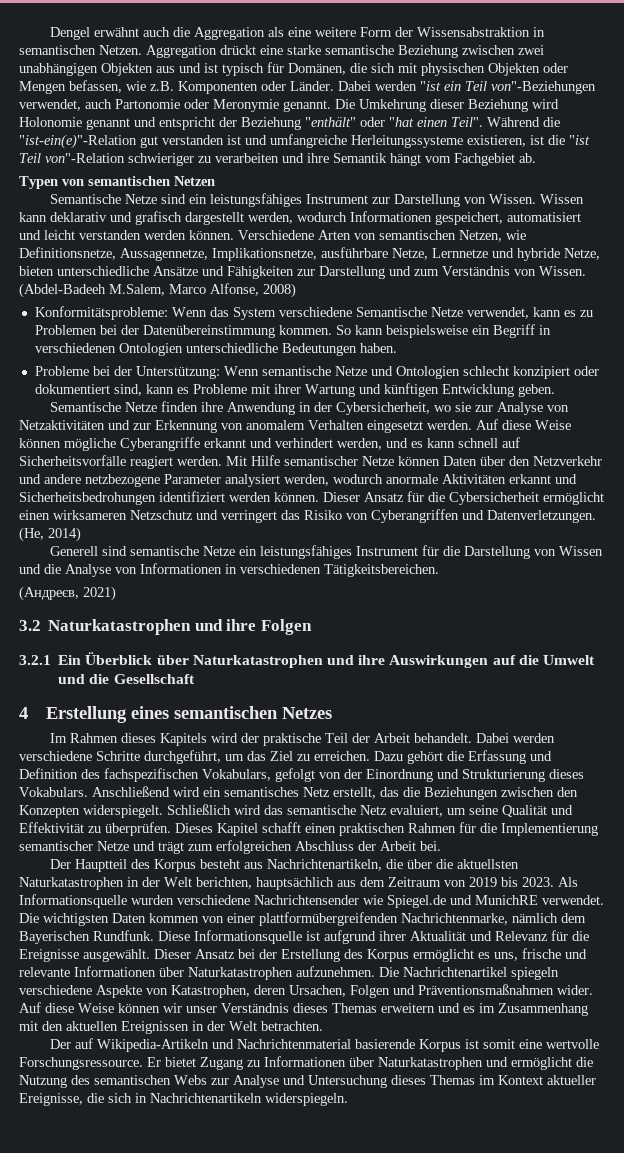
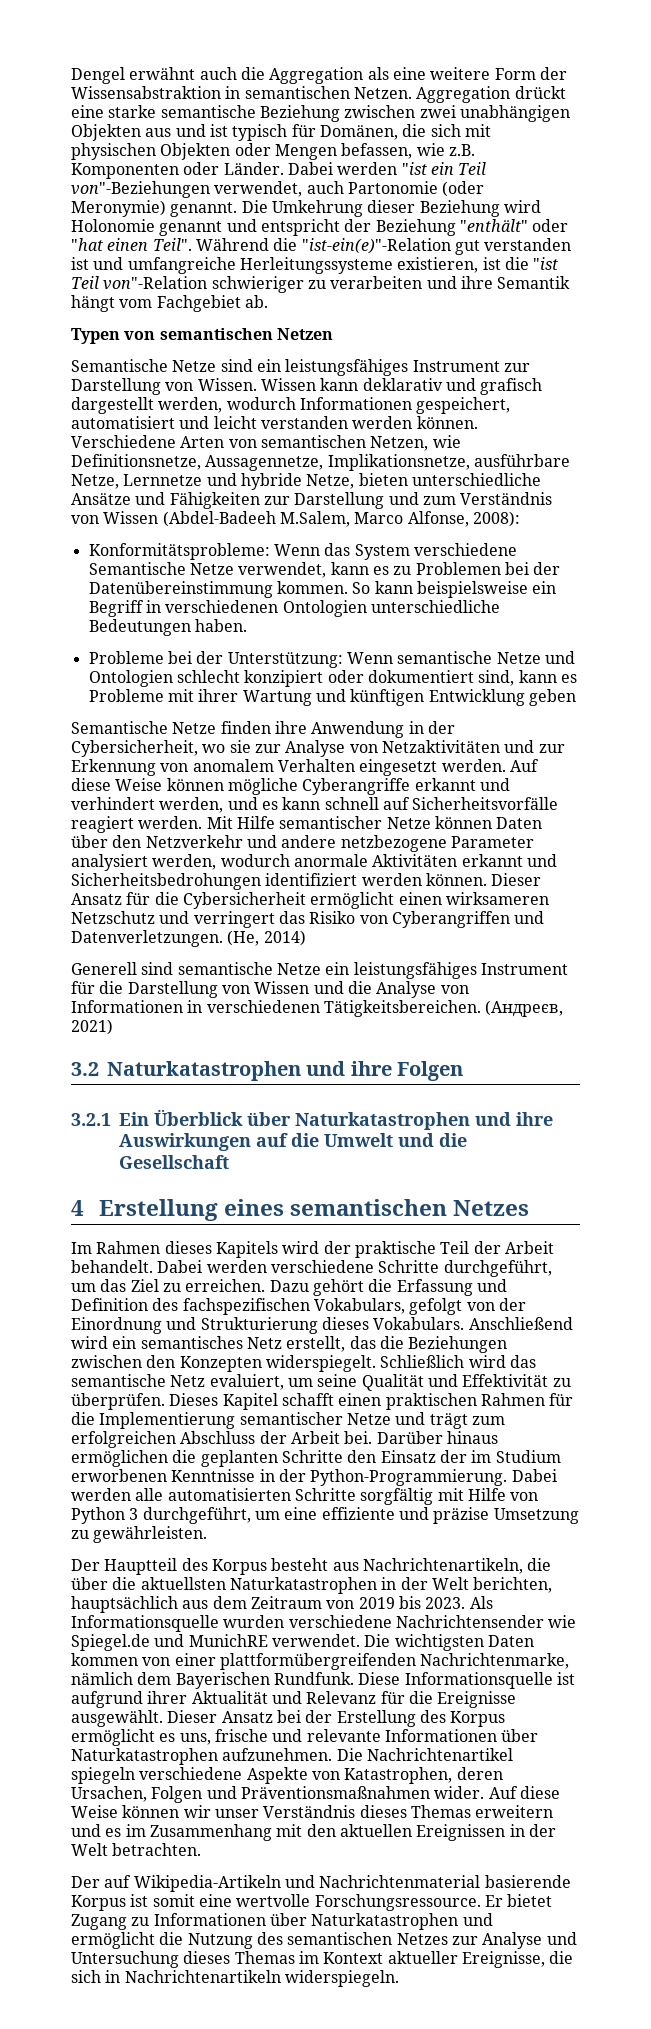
- Dabei werden "ist ein Teil von"-Beziehungen verwendet, auch Partonomie oder Meronymie genannt.
+ Dabei werden "ist ein Teil von"-Beziehungen verwendet, auch Partonomie (oder Meronymie) genannt.
- Verschiedene Arten von semantischen Netzen, wie Definitionsnetze, Aussagennetze, Implikationsnetze, ausführbare Netze, Lernnetze und hybride Netze, bieten unterschiedliche Ansätze und Fähigkeiten zur Darstellung und zum Verständnis von Wissen. (Abdel-Badeeh M.Salem, Marco Alfonse, 2008)
+ Verschiedene Arten von semantischen Netzen, wie Definitionsnetze, Aussagennetze, Implikationsnetze, ausführbare Netze, Lernnetze und hybride Netze, bieten unterschiedliche Ansätze und Fähigkeiten zur Darstellung und zum Verständnis von Wissen (Abdel-Badeeh M.Salem, Marco Alfonse, 2008):
- Probleme bei der Unterstützung: Wenn semantische Netze und Ontologien schlecht konzipiert oder dokumentiert sind, kann es Probleme mit ihrer Wartung und künftigen Entwicklung geben.
+ Probleme bei der Unterstützung: Wenn semantische Netze und Ontologien schlecht konzipiert oder dokumentiert sind, kann es Probleme mit ihrer Wartung und künftigen Entwicklung geben
- Generell sind semantische Netze ein leistungsfähiges Instrument für die Darstellung von Wissen und die Analyse von Informationen in verschiedenen Tätigkeitsbereichen.
- (Андреєв, 2021)
+ Generell sind semantische Netze ein leistungsfähiges Instrument für die Darstellung von Wissen und die Analyse von Informationen in verschiedenen Tätigkeitsbereichen. (Андреєв, 2021)
+ Darüber hinaus ermöglichen die geplanten Schritte den Einsatz der im Studium erworbenen Kenntnisse in der Python-Programmierung. Dabei werden alle automatisierten Schritte sorgfältig mit Hilfe von Python 3 durchgeführt, um eine effiziente und präzise Umsetzung zu gewährleisten.
- Er bietet Zugang zu Informationen über Naturkatastrophen und ermöglicht die Nutzung des semantischen Webs zur Analyse und Untersuchung dieses Themas im Kontext aktueller Ereignisse, die sich in Nachrichtenartikeln widerspiegeln.
+ Er bietet Zugang zu Informationen über Naturkatastrophen und ermöglicht die Nutzung des semantischen Netzes zur Analyse und Untersuchung dieses Themas im Kontext aktueller Ereignisse, die sich in Nachrichtenartikeln widerspiegeln.

